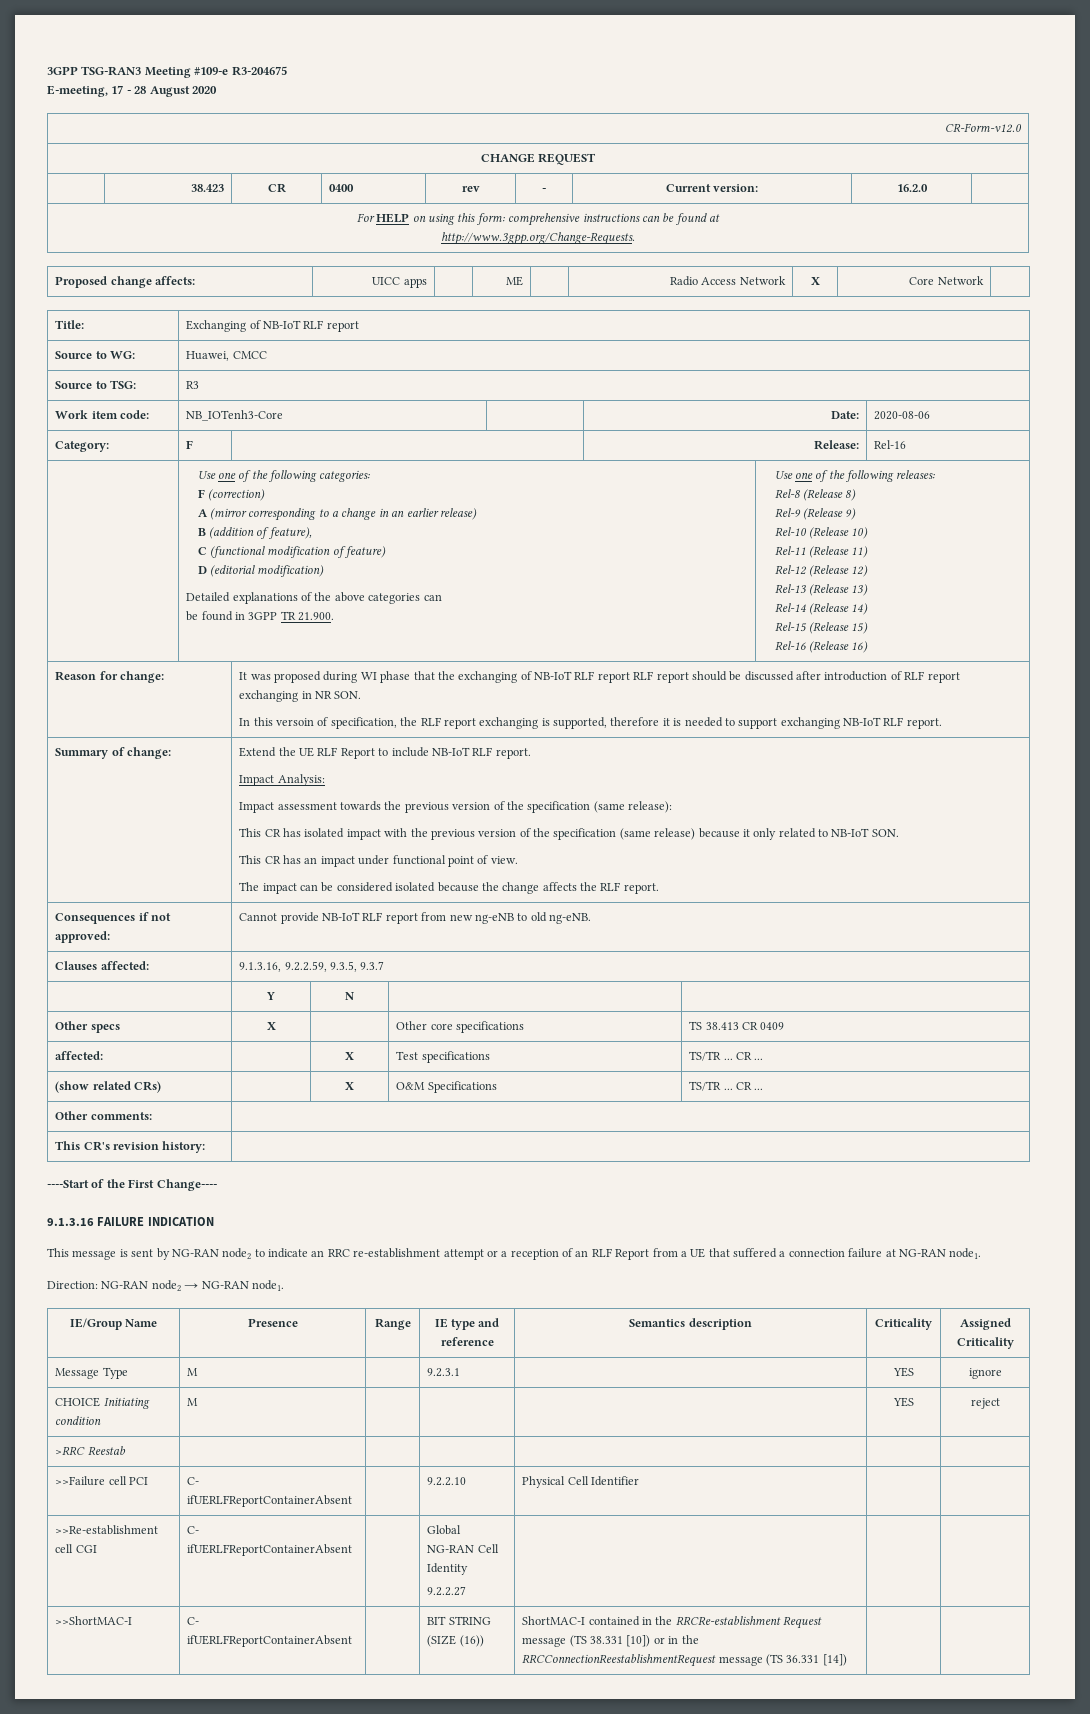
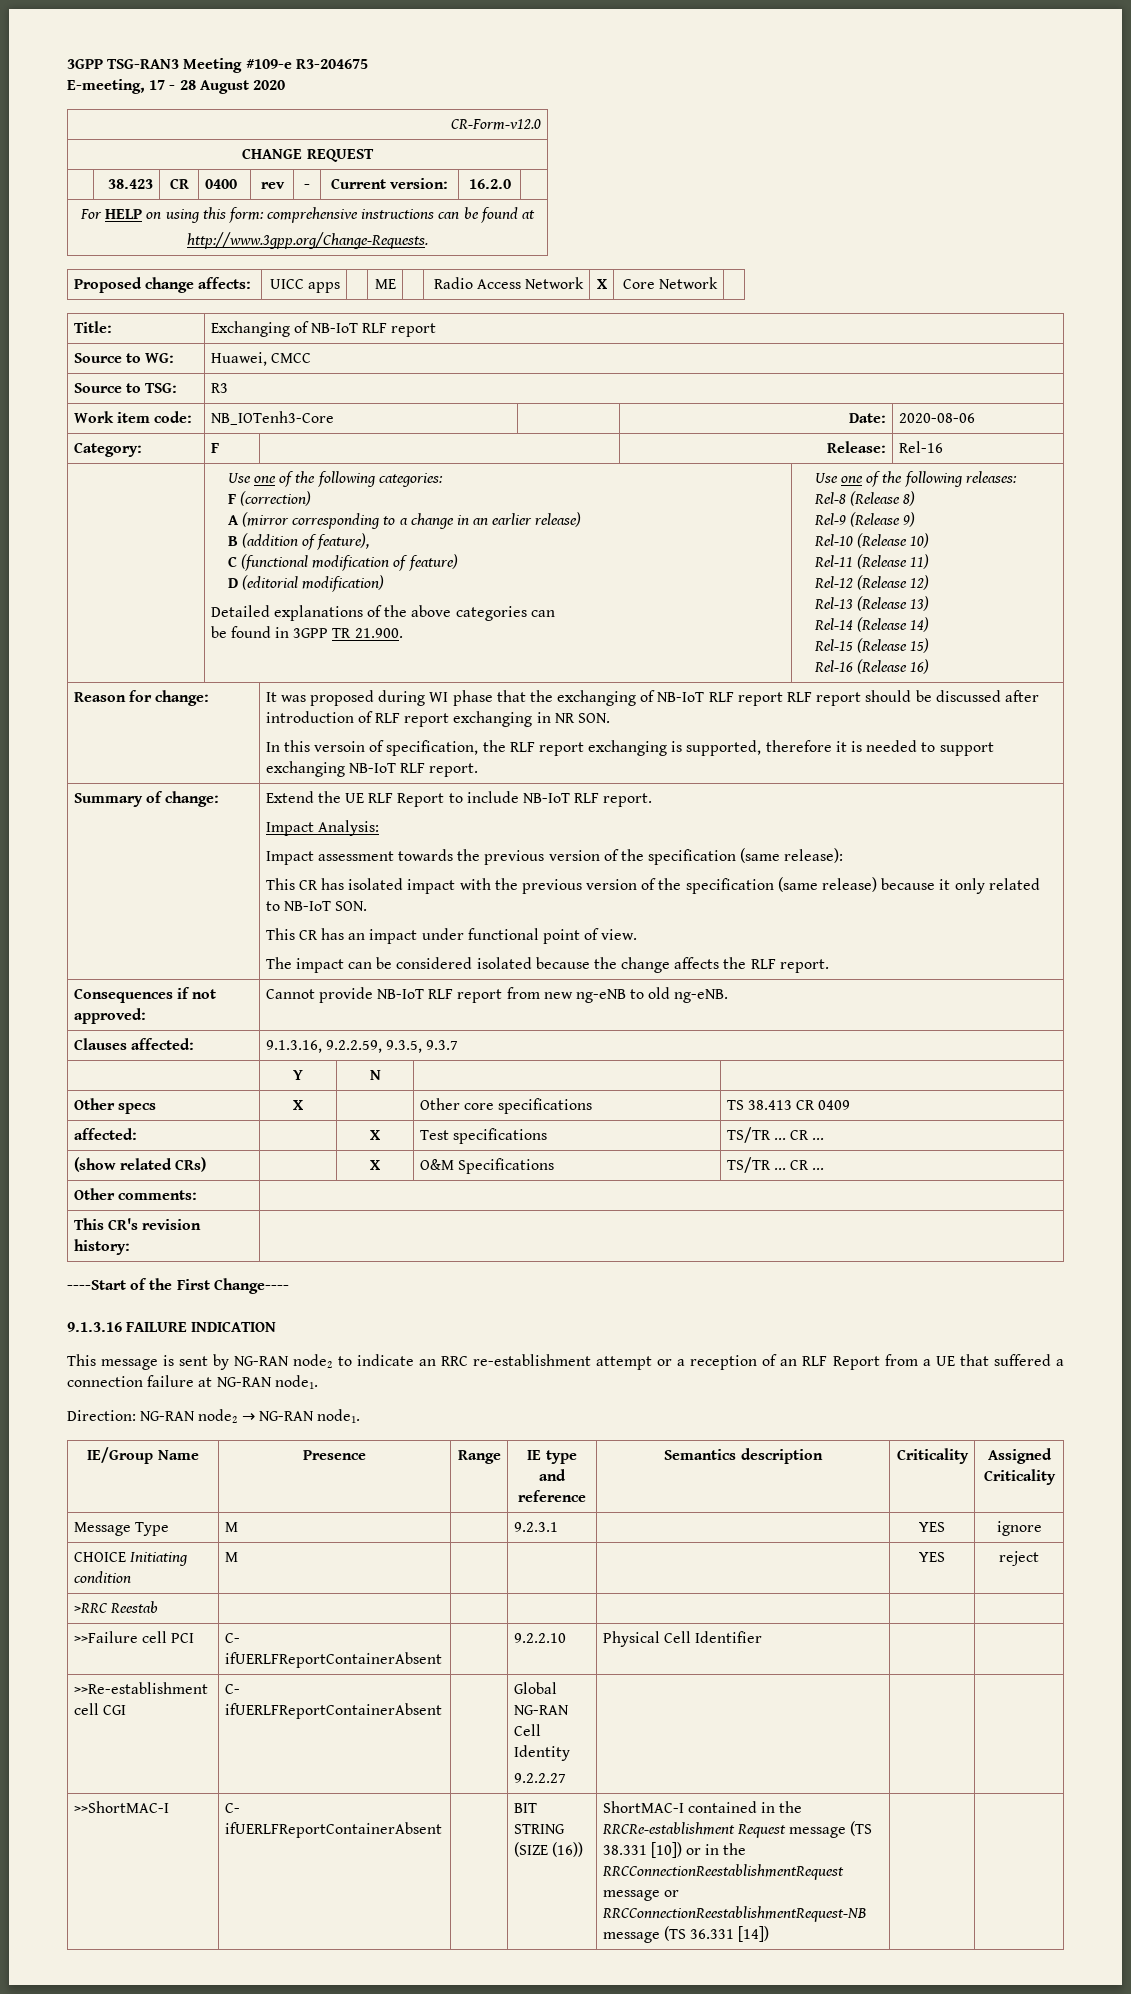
- >>ShortMAC-I | C- ifUERLFReportContainerAbsent | | BIT STRING (SIZE (16)) | ShortMAC-I contained in the RRCRe-establishment Request message (TS 38.331 [10]) or in the RRCConnectionReestablishmentRequest message (TS 36.331 [14]) | |
+ >>ShortMAC-I | C- ifUERLFReportContainerAbsent | | BIT STRING (SIZE (16)) | ShortMAC-I contained in the RRCRe-establishment Request message (TS 38.331 [10]) or in the RRCConnectionReestablishmentRequest message or RRCConnectionReestablishmentRequest-NB message (TS 36.331 [14]) | |

